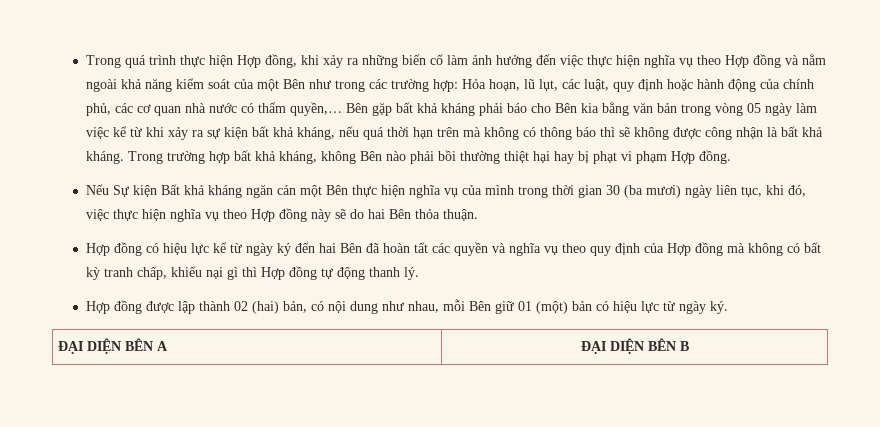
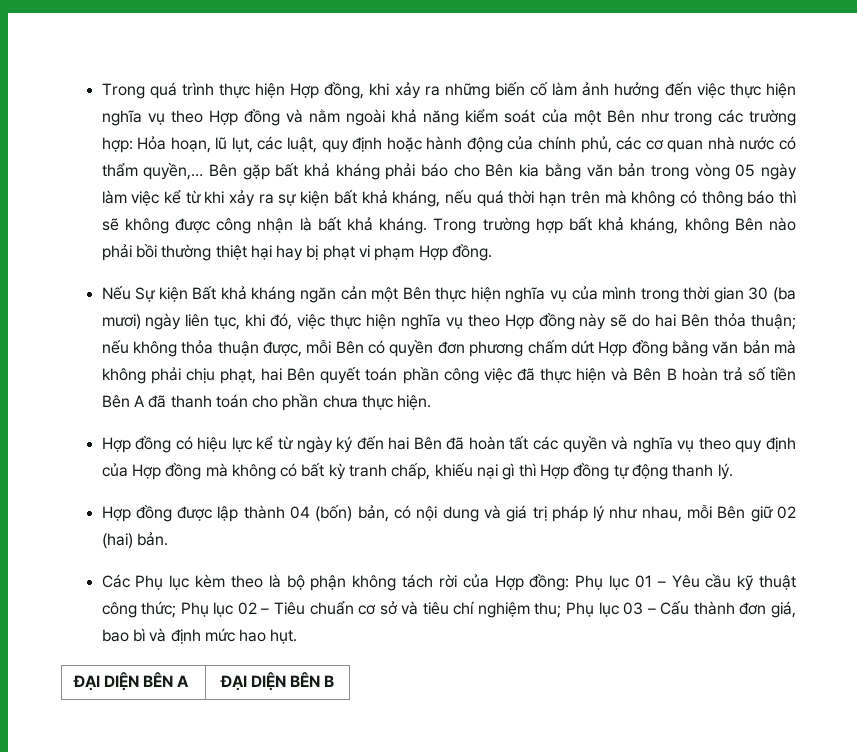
- Nếu Sự kiện Bất khả kháng ngăn cản một Bên thực hiện nghĩa vụ của mình trong thời gian 30 (ba mươi) ngày liên tục, khi đó, việc thực hiện nghĩa vụ theo Hợp đồng này sẽ do hai Bên thỏa thuận.
+ Nếu Sự kiện Bất khả kháng ngăn cản một Bên thực hiện nghĩa vụ của mình trong thời gian 30 (ba mươi) ngày liên tục, khi đó, việc thực hiện nghĩa vụ theo Hợp đồng này sẽ do hai Bên thỏa thuận; nếu không thỏa thuận được, mỗi Bên có quyền đơn phương chấm dứt Hợp đồng bằng văn bản mà không phải chịu phạt, hai Bên quyết toán phần công việc đã thực hiện và Bên B hoàn trả số tiền Bên A đã thanh toán cho phần chưa thực hiện.
- Hợp đồng được lập thành 02 (hai) bản, có nội dung như nhau, mỗi Bên giữ 01 (một) bản có hiệu lực từ ngày ký.
+ Hợp đồng được lập thành 04 (bốn) bản, có nội dung và giá trị pháp lý như nhau, mỗi Bên giữ 02 (hai) bản.
+ Các Phụ lục kèm theo là bộ phận không tách rời của Hợp đồng: Phụ lục 01 – Yêu cầu kỹ thuật công thức; Phụ lục 02 – Tiêu chuẩn cơ sở và tiêu chí nghiệm thu; Phụ lục 03 – Cấu thành đơn giá, bao bì và định mức hao hụt.

